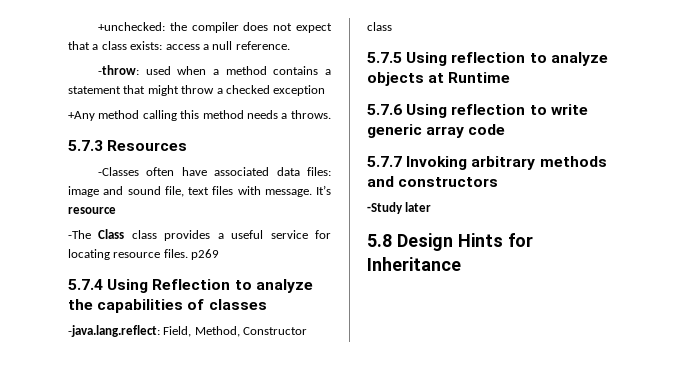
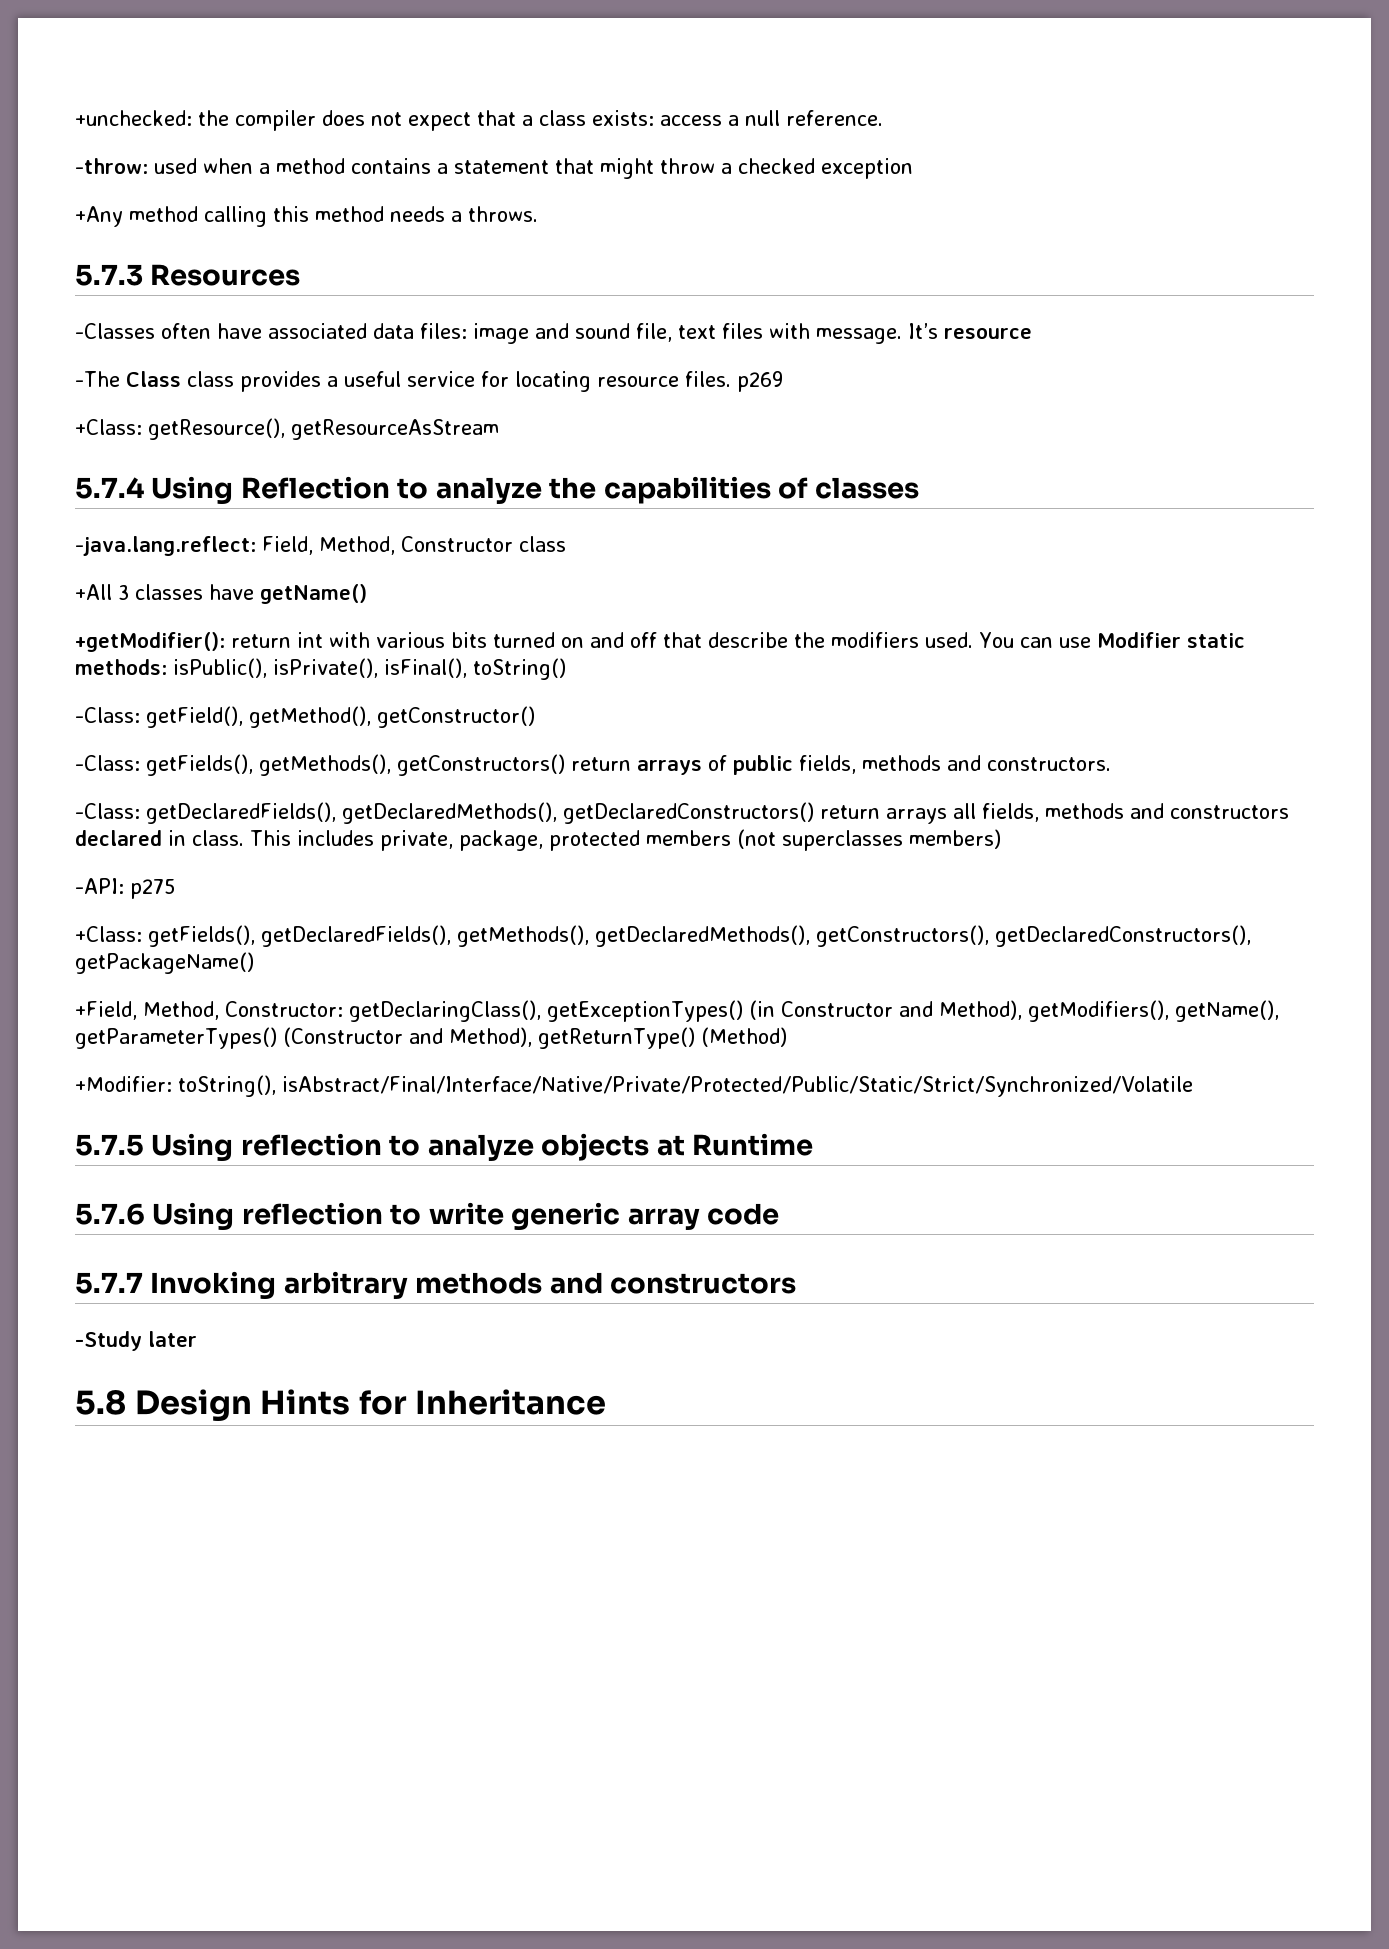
+ +Class: getResource(), getResourceAsStream
+ +All 3 classes have getName()
+ +getModifier(): return int with various bits turned on and off that describe the modifiers used. You can use Modifier static methods: isPublic(), isPrivate(), isFinal(), toString()
+ -Class: getField(), getMethod(), getConstructor()
+ -Class: getFields(), getMethods(), getConstructors() return arrays of public fields, methods and constructors.
+ -Class: getDeclaredFields(), getDeclaredMethods(), getDeclaredConstructors() return arrays all fields, methods and constructors declared in class. This includes private, package, protected members (not superclasses members)
+ -API: p275
+ +Class: getFields(), getDeclaredFields(), getMethods(), getDeclaredMethods(), getConstructors(), getDeclaredConstructors(), getPackageName()
+ +Field, Method, Constructor: getDeclaringClass(), getExceptionTypes() (in Constructor and Method), getModifiers(), getName(), getParameterTypes() (Constructor and Method), getReturnType() (Method)
+ +Modifier: toString(), isAbstract/Final/Interface/Native/Private/Protected/Public/Static/Strict/Synchronized/Volatile

